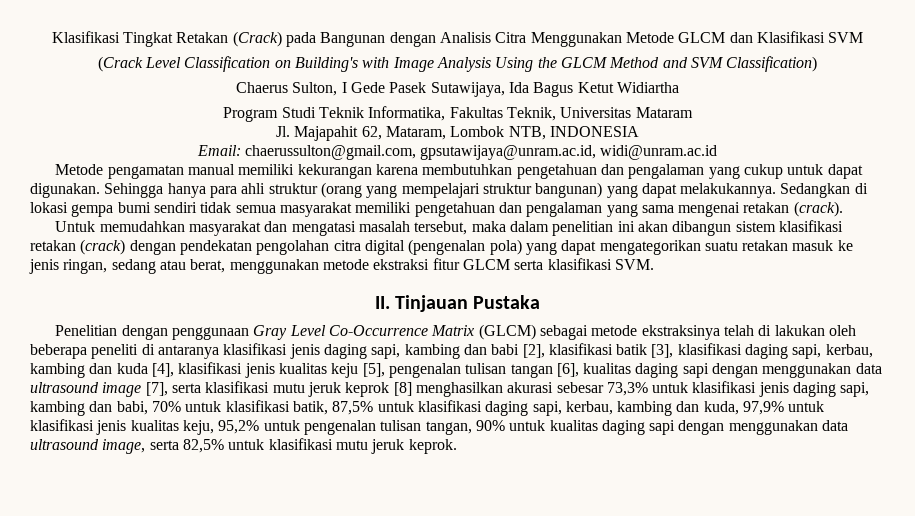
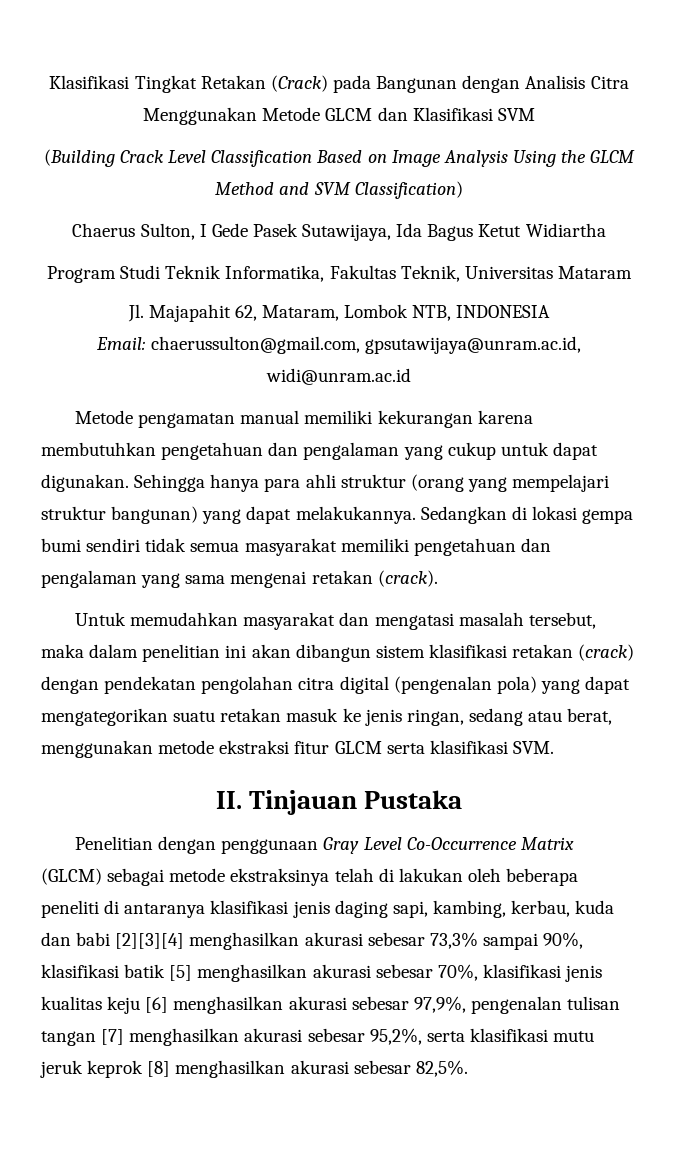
- (Crack Level Classification on Building's with Image Analysis Using the GLCM Method and SVM Classification)
+ (Building Crack Level Classification Based on Image Analysis Using the GLCM Method and SVM Classification)
- Penelitian dengan penggunaan Gray Level Co-Occurrence Matrix (GLCM) sebagai metode ekstraksinya telah di lakukan oleh beberapa peneliti di antaranya klasifikasi jenis daging sapi, kambing dan babi [2], klasifikasi batik [3], klasifikasi daging sapi, kerbau, kambing dan kuda [4], klasifikasi jenis kualitas keju [5], pengenalan tulisan tangan [6], kualitas daging sapi dengan menggunakan data ultrasound image [7], serta klasifikasi mutu jeruk keprok [8] menghasilkan akurasi sebesar 73,3% untuk klasifikasi jenis daging sapi, kambing dan babi, 70% untuk klasifikasi batik, 87,5% untuk klasifikasi daging sapi, kerbau, kambing dan kuda, 97,9% untuk klasifikasi jenis kualitas keju, 95,2% untuk pengenalan tulisan tangan, 90% untuk kualitas daging sapi dengan menggunakan data ultrasound image, serta 82,5% untuk klasifikasi mutu jeruk keprok.
+ Penelitian dengan penggunaan Gray Level Co-Occurrence Matrix (GLCM) sebagai metode ekstraksinya telah di lakukan oleh beberapa peneliti di antaranya klasifikasi jenis daging sapi, kambing, kerbau, kuda dan babi [2][3][4] menghasilkan akurasi sebesar 73,3% sampai 90%, klasifikasi batik [5] menghasilkan akurasi sebesar 70%, klasifikasi jenis kualitas keju [6] menghasilkan akurasi sebesar 97,9%, pengenalan tulisan tangan [7] menghasilkan akurasi sebesar 95,2%, serta klasifikasi mutu jeruk keprok [8] menghasilkan akurasi sebesar 82,5%.

